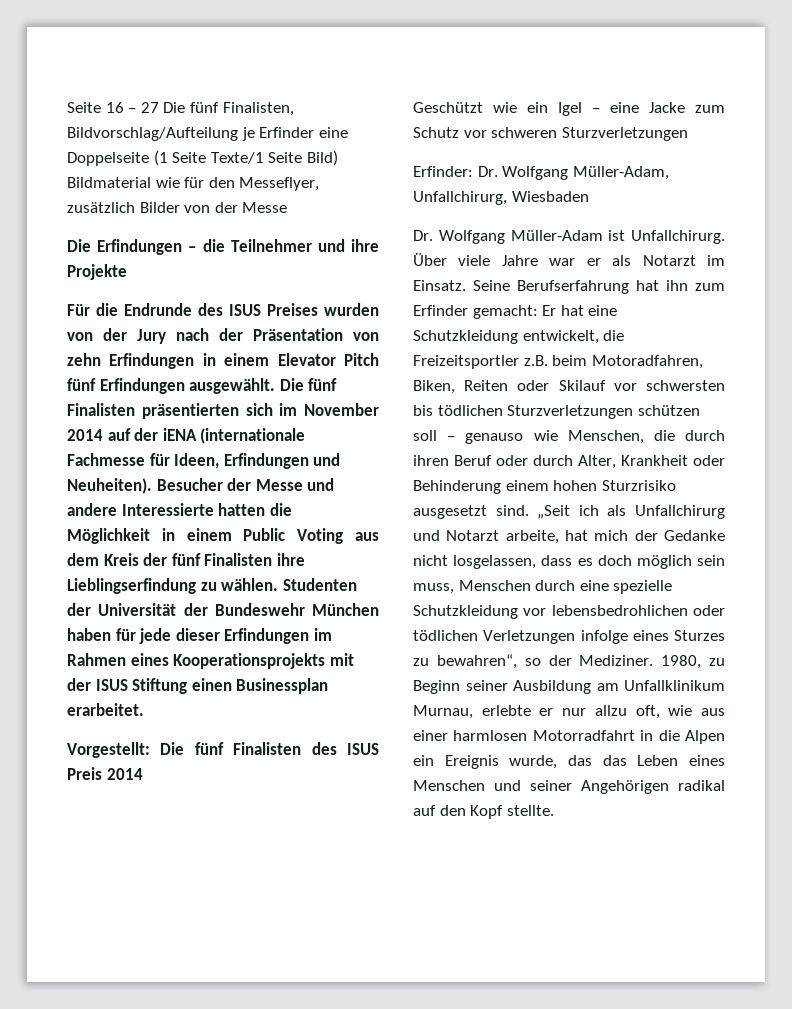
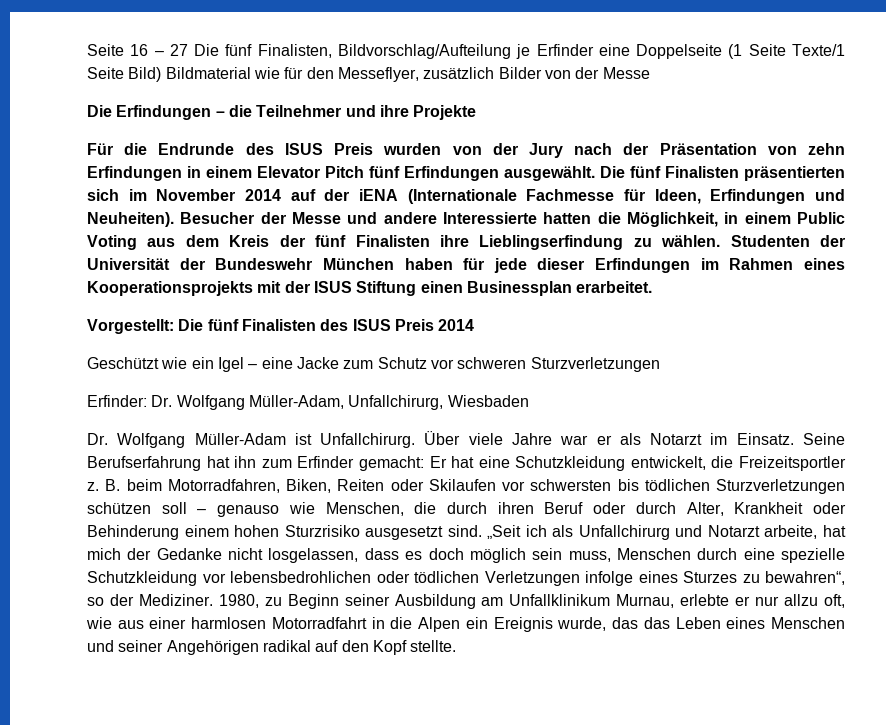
- Für die Endrunde des ISUS Preises wurden von der Jury nach der Präsentation von zehn Erfindungen in einem Elevator Pitch fünf Erfindungen ausgewählt.
+ Für die Endrunde des ISUS Preis wurden von der Jury nach der Präsentation von zehn Erfindungen in einem Elevator Pitch fünf Erfindungen ausgewählt.
- Die fünf Finalisten präsentierten sich im November 2014 auf der iENA (internationale Fachmesse für Ideen, Erfindungen und Neuheiten).
+ Die fünf Finalisten präsentierten sich im November 2014 auf der iENA (Internationale Fachmesse für Ideen, Erfindungen und Neuheiten).
- Besucher der Messe und andere Interessierte hatten die Möglichkeit in einem Public Voting aus dem Kreis der fünf Finalisten ihre Lieblingserfindung zu wählen.
+ Besucher der Messe und andere Interessierte hatten die Möglichkeit, in einem Public Voting aus dem Kreis der fünf Finalisten ihre Lieblingserfindung zu wählen.
- Seine Berufserfahrung hat ihn zum Erfinder gemacht: Er hat eine Schutzkleidung entwickelt, die Freizeitsportler z.B. beim Motoradfahren, Biken, Reiten oder Skilauf vor schwersten bis tödlichen Sturzverletzungen schützen soll – genauso wie Menschen, die durch ihren Beruf oder durch Alter, Krankheit oder Behinderung einem hohen Sturzrisiko ausgesetzt sind.
+ Seine Berufserfahrung hat ihn zum Erfinder gemacht: Er hat eine Schutzkleidung entwickelt, die Freizeitsportler z. B. beim Motorradfahren, Biken, Reiten oder Skilaufen vor schwersten bis tödlichen Sturzverletzungen schützen soll – genauso wie Menschen, die durch ihren Beruf oder durch Alter, Krankheit oder Behinderung einem hohen Sturzrisiko ausgesetzt sind.

